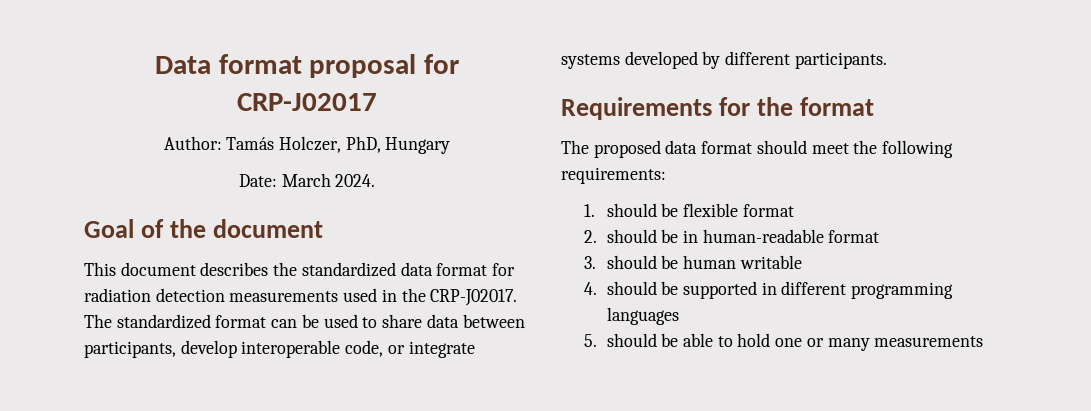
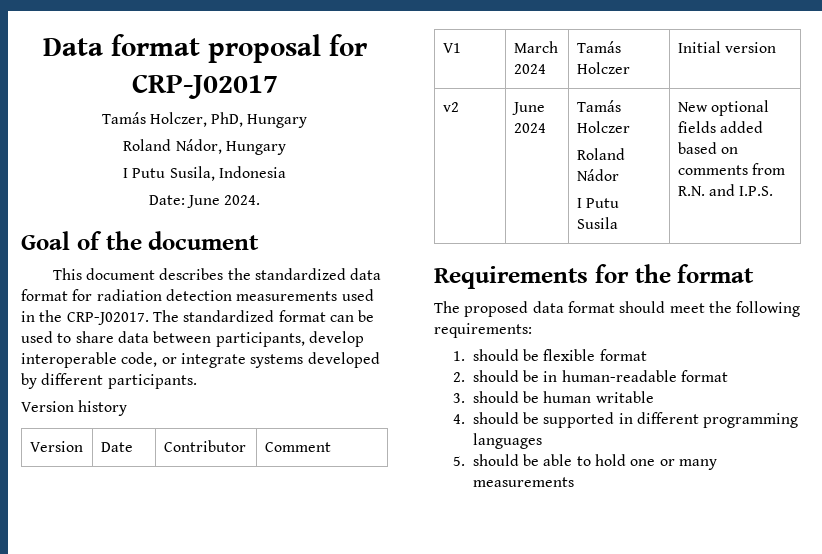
- Author: Tamás Holczer, PhD, Hungary
+ Tamás Holczer, PhD, Hungary
+ Roland Nádor, Hungary
+ I Putu Susila, Indonesia
- Date: March 2024.
+ Date: June 2024.
+ Version history
+ Version | Date | Contributor | Comment
+ V1 | March 2024 | Tamás Holczer | Initial version
+ v2 | June 2024 | Tamás Holczer
+ Roland Nádor
+ I Putu Susila | New optional fields added based on comments from R.N. and I.P.S.

